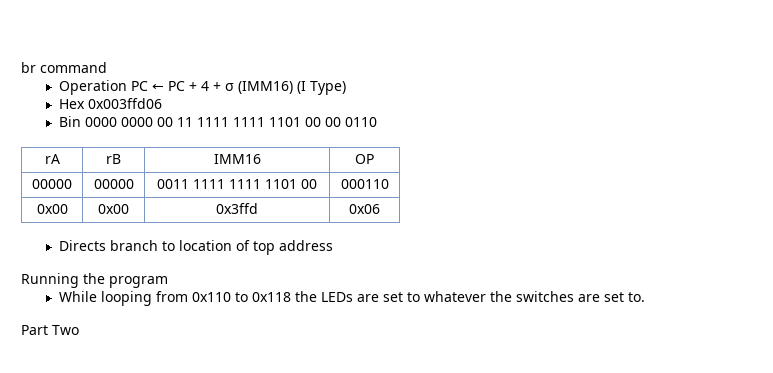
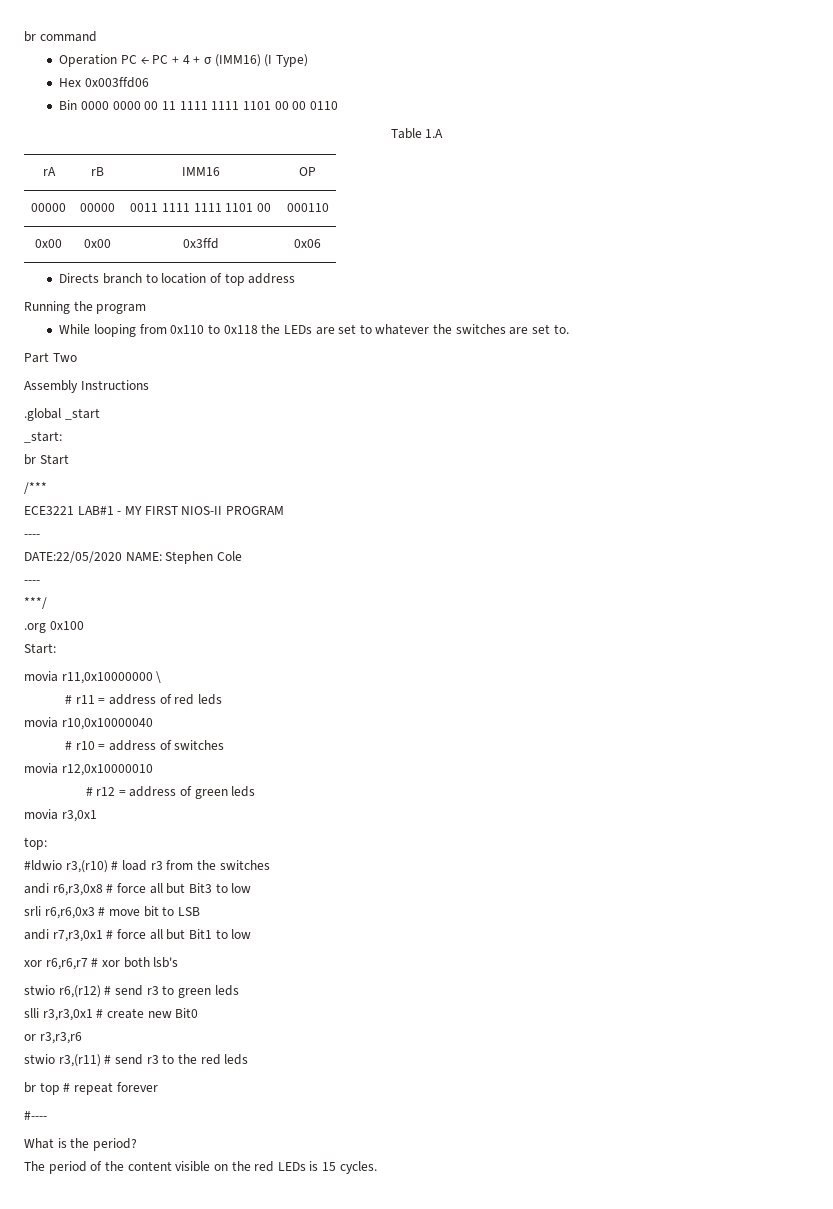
+ Table 1.A
+ Assembly Instructions
+ .global _start
+ _start:
+ br Start
+ /***
+ ECE3221 LAB#1 - MY FIRST NIOS-II PROGRAM
+ ----
+ DATE:22/05/2020 NAME: Stephen Cole
+ ----
+ ***/
+ .org 0x100
+ Start:
+ movia r11,0x10000000 \
+ # r11 = address of red leds
+ movia r10,0x10000040
+ # r10 = address of switches
+ movia r12,0x10000010
+ # r12 = address of green leds
+ movia r3,0x1
+ top:
+ #ldwio r3,(r10) # load r3 from the switches
+ andi r6,r3,0x8 # force all but Bit3 to low
+ srli r6,r6,0x3 # move bit to LSB
+ andi r7,r3,0x1 # force all but Bit1 to low
+ xor r6,r6,r7 # xor both lsb's
+ stwio r6,(r12) # send r3 to green leds
+ slli r3,r3,0x1 # create new Bit0
+ or r3,r3,r6
+ stwio r3,(r11) # send r3 to the red leds
+ br top # repeat forever
+ #----
+ What is the period?
+ The period of the content visible on the red LEDs is 15 cycles.

